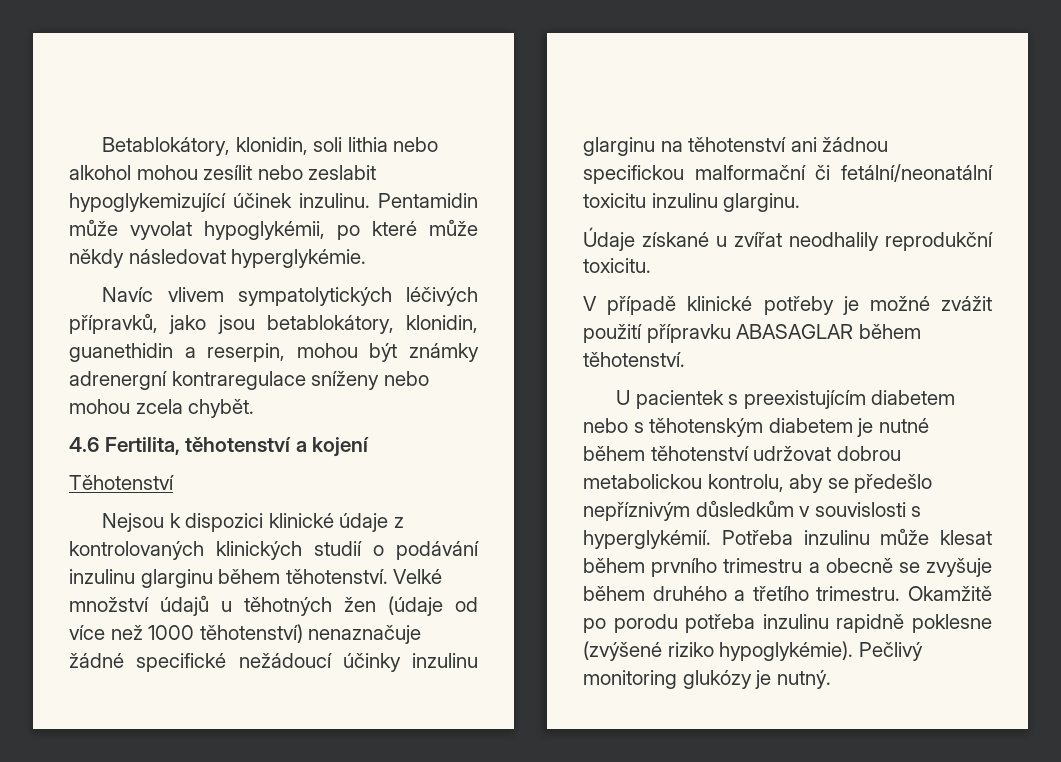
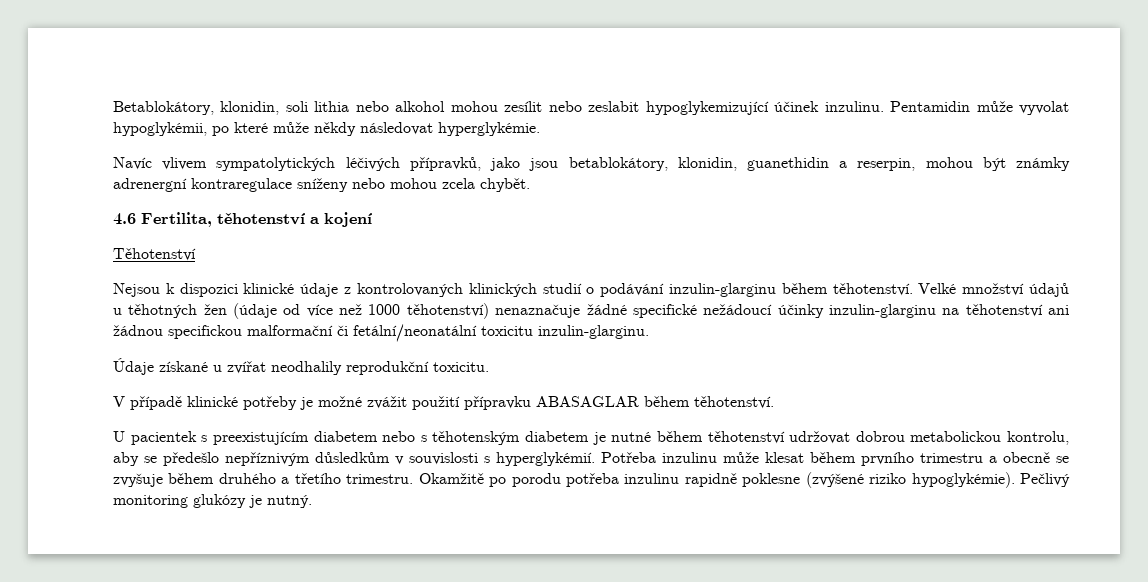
- Nejsou k dispozici klinické údaje z kontrolovaných klinických studií o podávání inzulinu glarginu během těhotenství.
+ Nejsou k dispozici klinické údaje z kontrolovaných klinických studií o podávání inzulin-glarginu během těhotenství.
- Velké množství údajů u těhotných žen (údaje od více než 1000 těhotenství) nenaznačuje žádné specifické nežádoucí účinky inzulinu glarginu na těhotenství ani žádnou specifickou malformační či fetální/neonatální toxicitu inzulinu glarginu.
+ Velké množství údajů u těhotných žen (údaje od více než 1000 těhotenství) nenaznačuje žádné specifické nežádoucí účinky inzulin-glarginu na těhotenství ani žádnou specifickou malformační či fetální/neonatální toxicitu inzulin-glarginu.

